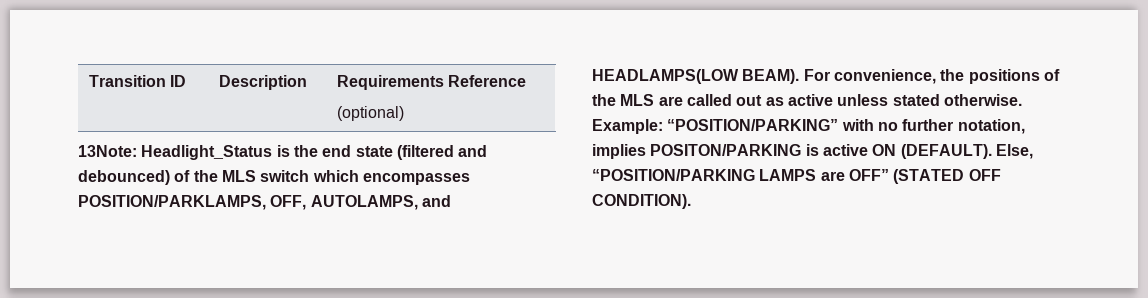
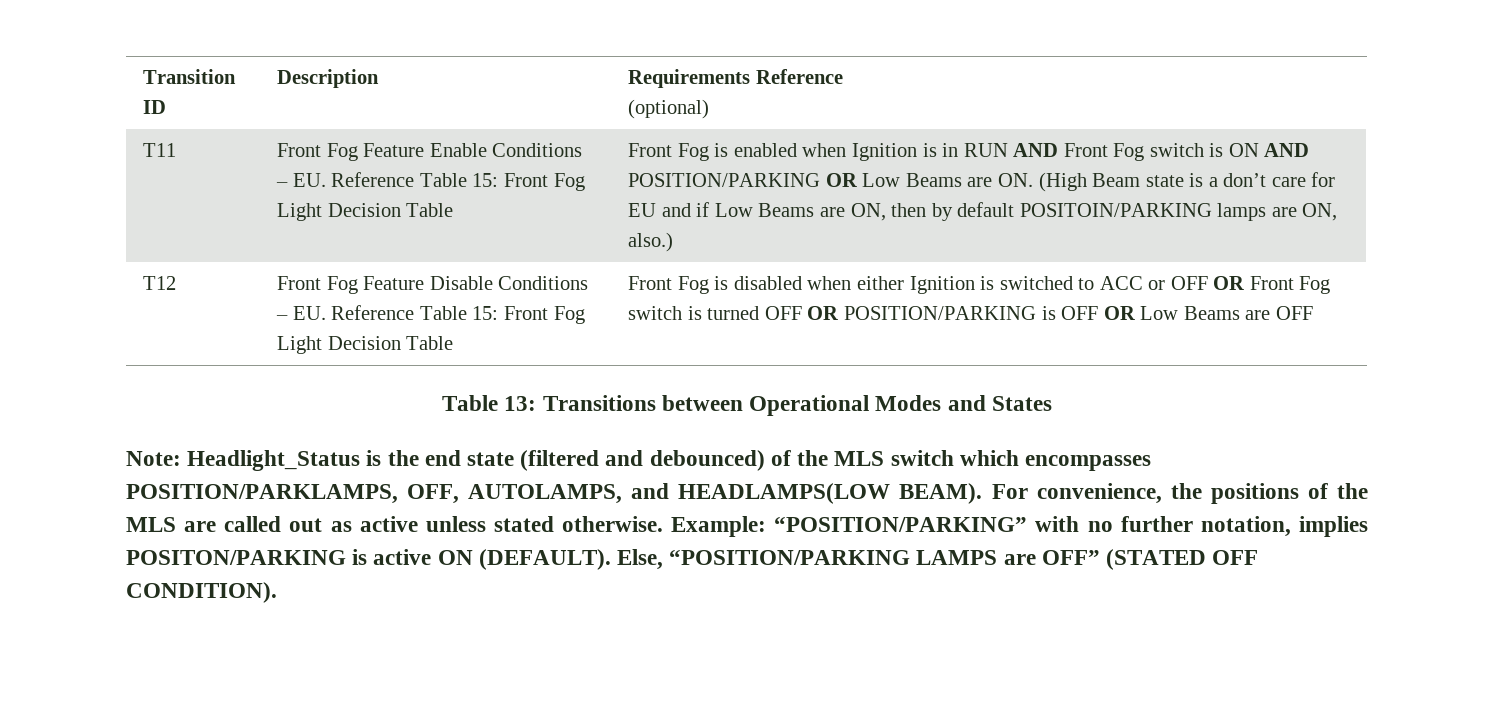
- 13Note: Headlight_Status is the end state (filtered and debounced) of the MLS switch which encompasses POSITION/PARKLAMPS, OFF, AUTOLAMPS, and HEADLAMPS(LOW BEAM).
+ T11 | Front Fog Feature Enable Conditions – EU. Reference Table 15: Front Fog Light Decision Table | Front Fog is enabled when Ignition is in RUN AND Front Fog switch is ON AND POSITION/PARKING OR Low Beams are ON. (High Beam state is a don’t care for EU and if Low Beams are ON, then by default POSITOIN/PARKING lamps are ON, also.)
+ T12 | Front Fog Feature Disable Conditions – EU. Reference Table 15: Front Fog Light Decision Table | Front Fog is disabled when either Ignition is switched to ACC or OFF OR Front Fog switch is turned OFF OR POSITION/PARKING is OFF OR Low Beams are OFF
+ Table 13: Transitions between Operational Modes and States
+ Note: Headlight_Status is the end state (filtered and debounced) of the MLS switch which encompasses POSITION/PARKLAMPS, OFF, AUTOLAMPS, and HEADLAMPS(LOW BEAM).

